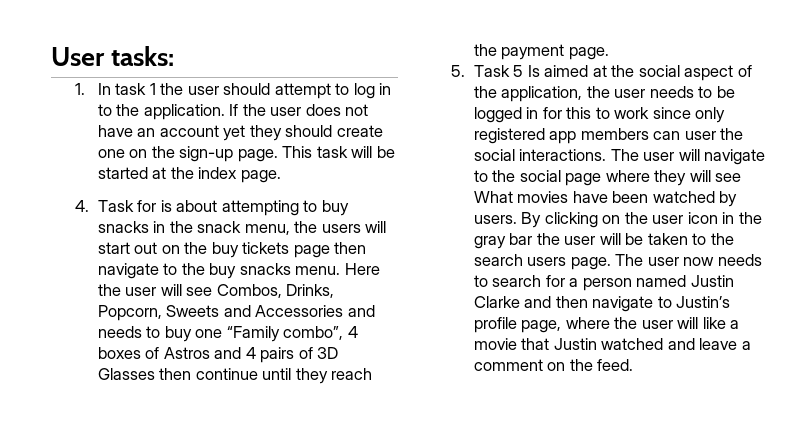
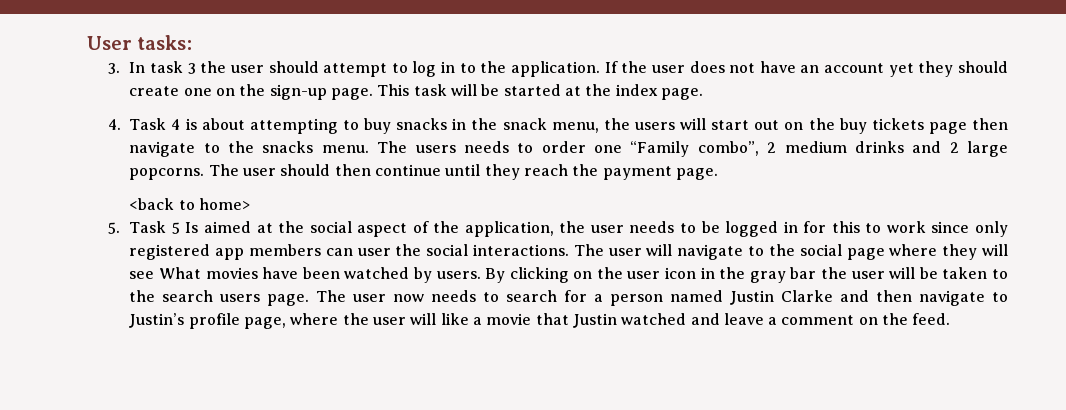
- 1. In task 1 the user should attempt to log in to the application.
+ 3. In task 3 the user should attempt to log in to the application.
- 4. Task for is about attempting to buy snacks in the snack menu, the users will start out on the buy tickets page then navigate to the buy snacks menu.
+ 4. Task 4 is about attempting to buy snacks in the snack menu, the users will start out on the buy tickets page then navigate to the snacks menu.
- Here the user will see Combos, Drinks, Popcorn, Sweets and Accessories and needs to buy one “Family combo”, 4 boxes of Astros and 4 pairs of 3D Glasses then continue until they reach the payment page.
+ The users needs to order one “Family combo”, 2 medium drinks and 2 large popcorns. The user should then continue until they reach the payment page.
+ <back to home>

